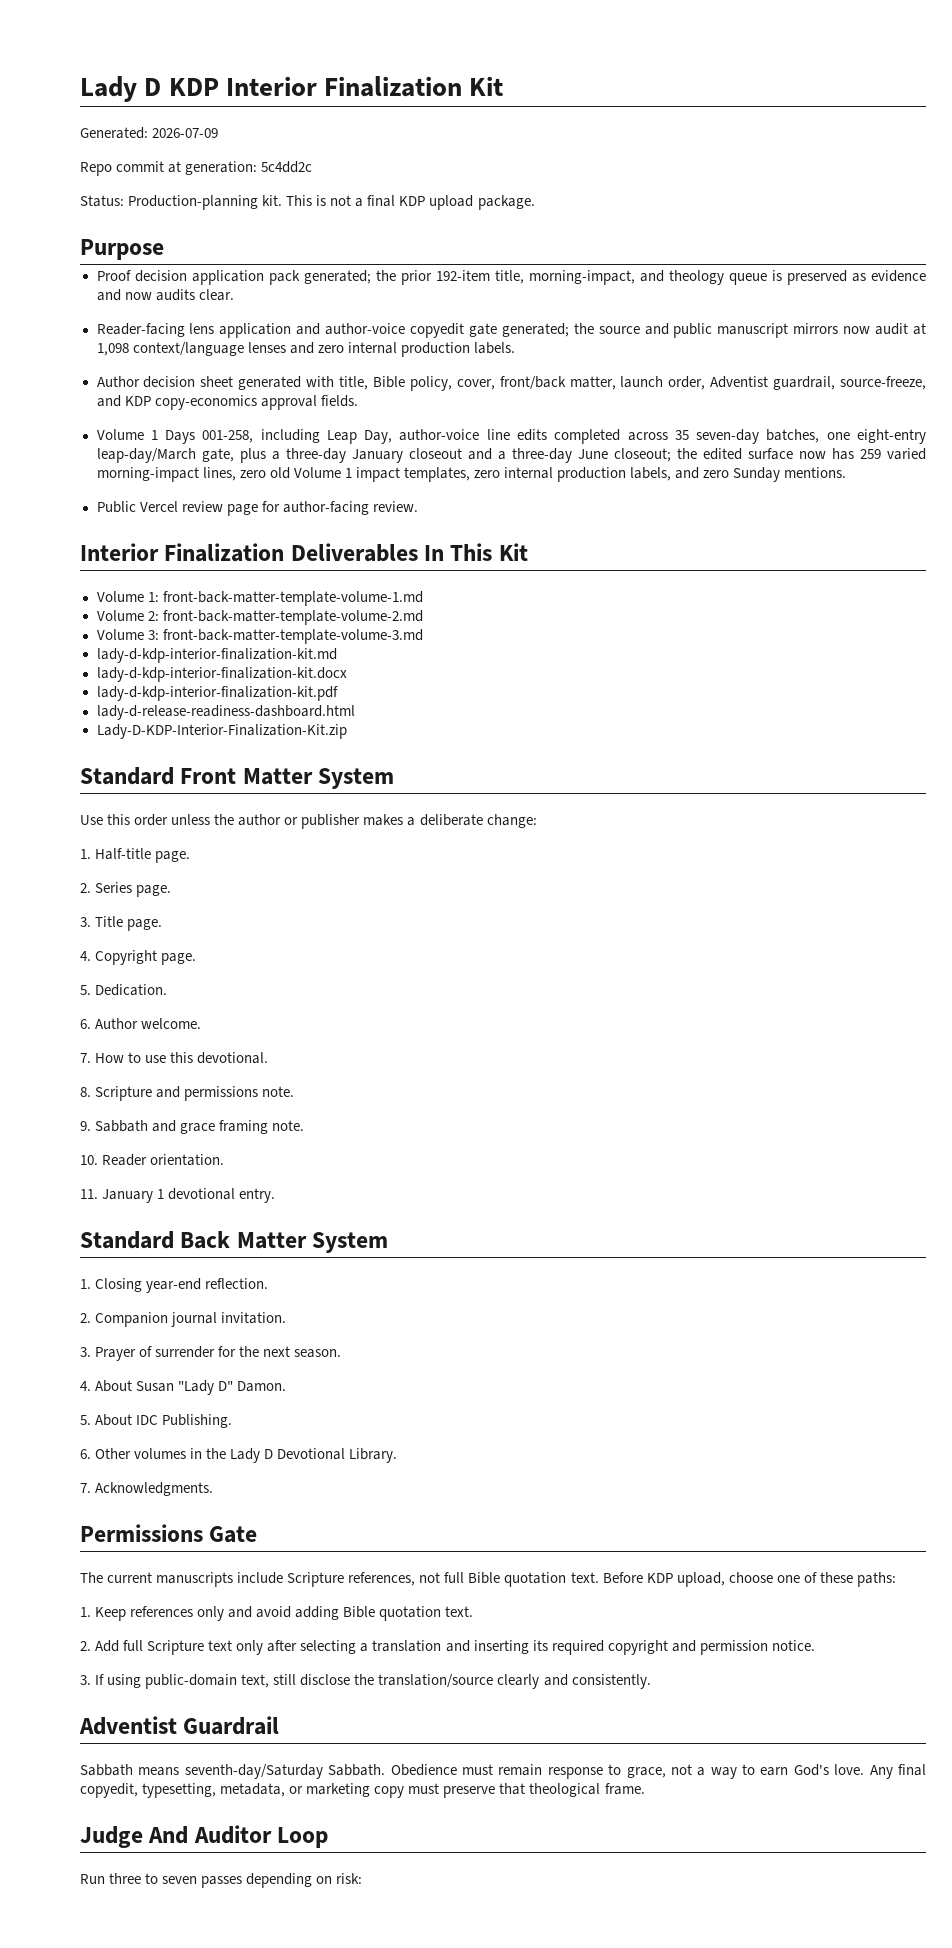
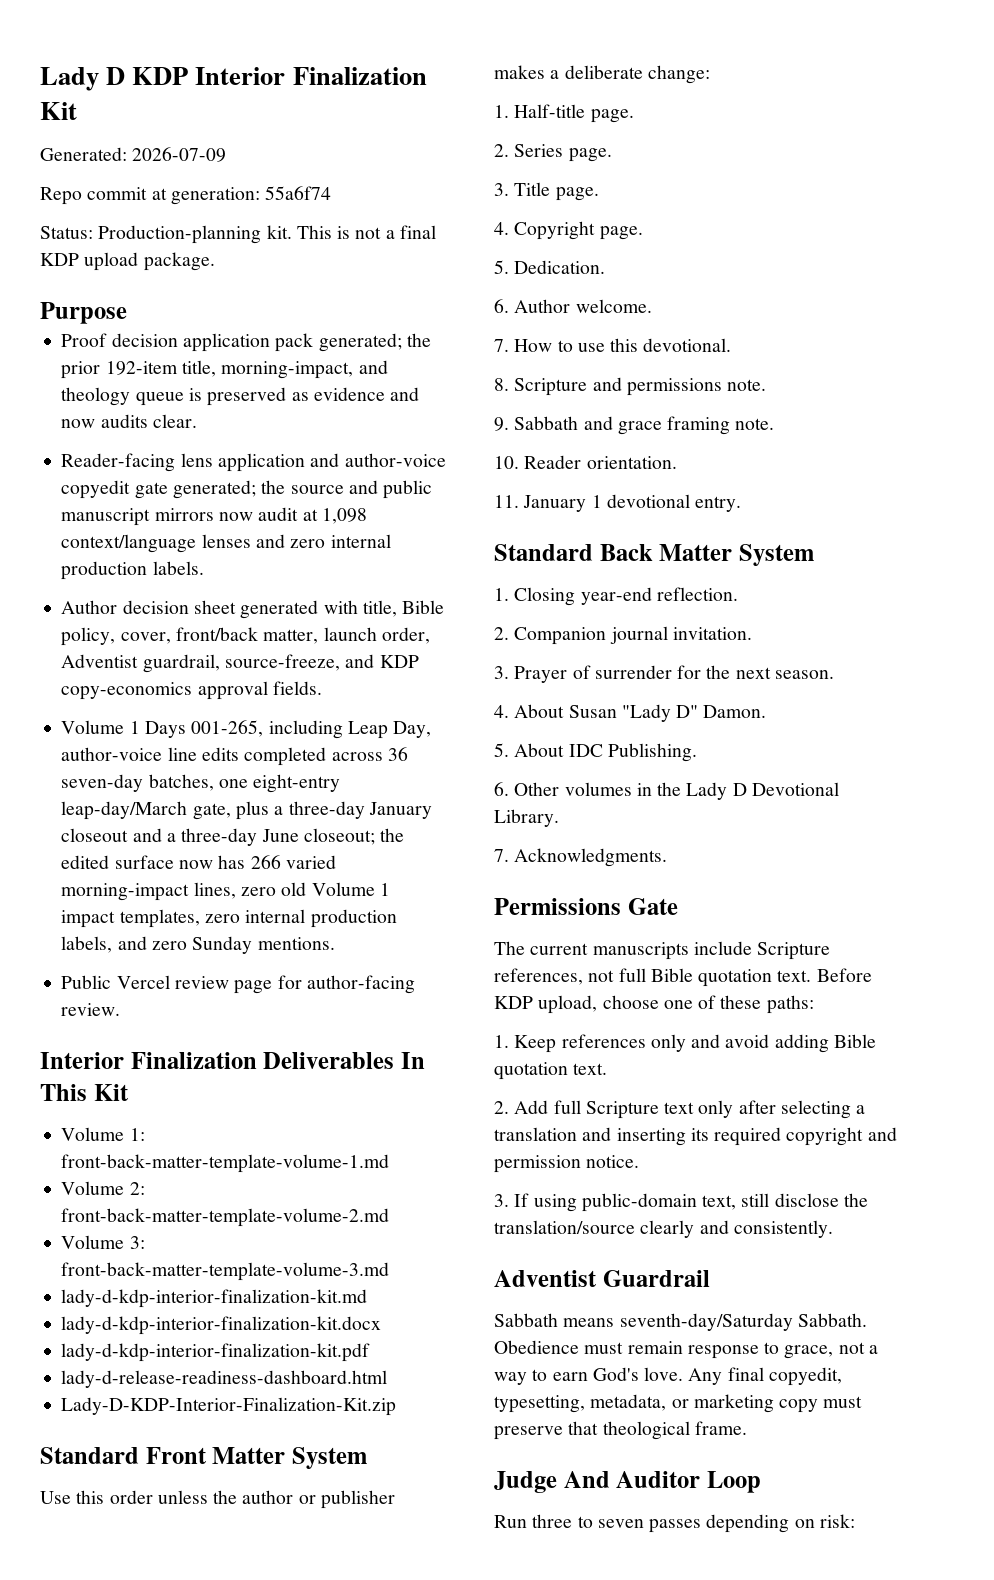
- Repo commit at generation: 5c4dd2c
+ Repo commit at generation: 55a6f74
- Volume 1 Days 001-258, including Leap Day, author-voice line edits completed across 35 seven-day batches, one eight-entry leap-day/March gate, plus a three-day January closeout and a three-day June closeout; the edited surface now has 259 varied morning-impact lines, zero old Volume 1 impact templates, zero internal production labels, and zero Sunday mentions.
+ Volume 1 Days 001-265, including Leap Day, author-voice line edits completed across 36 seven-day batches, one eight-entry leap-day/March gate, plus a three-day January closeout and a three-day June closeout; the edited surface now has 266 varied morning-impact lines, zero old Volume 1 impact templates, zero internal production labels, and zero Sunday mentions.

